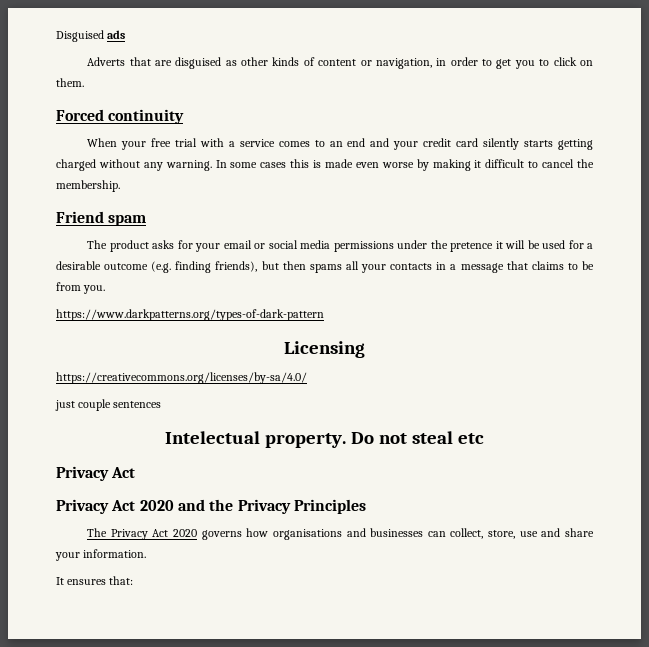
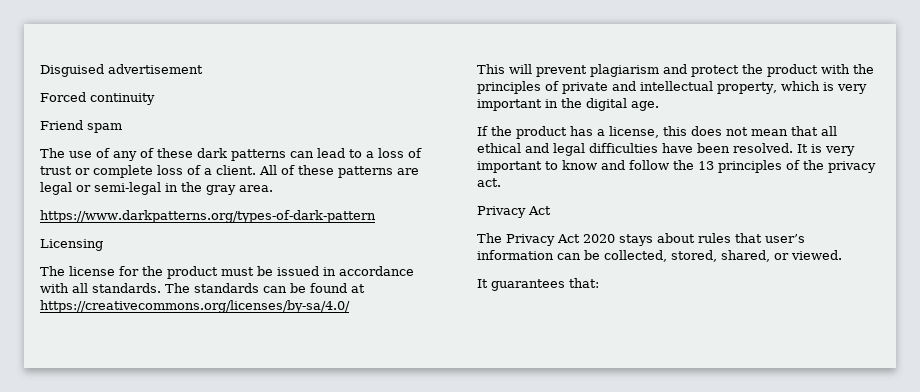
- Disguised ads
- Adverts that are disguised as other kinds of content or navigation, in order to get you to click on them.
+ Disguised advertisement
  Forced continuity
- When your free trial with a service comes to an end and your credit card silently starts getting charged without any warning. In some cases this is made even worse by making it difficult to cancel the membership.
  Friend spam
- The product asks for your email or social media permissions under the pretence it will be used for a desirable outcome (e.g. finding friends), but then spams all your contacts in a message that claims to be from you.
+ The use of any of these dark patterns can lead to a loss of trust or complete loss of a client. All of these patterns are legal or semi-legal in the gray area.
  https://www.darkpatterns.org/types-of-dark-pattern
  Licensing
- https://creativecommons.org/licenses/by-sa/4.0/
- just couple sentences
- Intelectual property. Do not steal etc
+ The license for the product must be issued in accordance with all standards. The standards can be found at https://creativecommons.org/licenses/by-sa/4.0/
+ This will prevent plagiarism and protect the product with the principles of private and intellectual property, which is very important in the digital age.
+ If the product has a license, this does not mean that all ethical and legal difficulties have been resolved. It is very important to know and follow the 13 principles of the privacy act.
  Privacy Act
- Privacy Act 2020 and the Privacy Principles
- The Privacy Act 2020 governs how organisations and businesses can collect, store, use and share your information.
- It ensures that:
+ The Privacy Act 2020 stays about rules that user’s information can be collected, stored, shared, or viewed.
+ It guarantees that:

